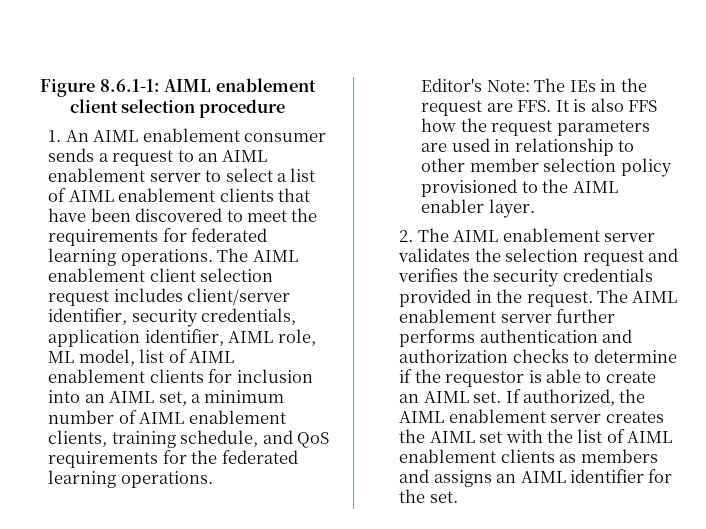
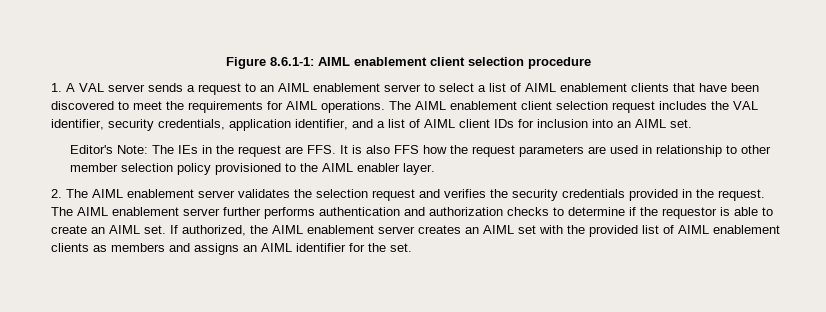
- 1. An AIML enablement consumer sends a request to an AIML enablement server to select a list of AIML enablement clients that have been discovered to meet the requirements for federated learning operations.
+ 1. A VAL server sends a request to an AIML enablement server to select a list of AIML enablement clients that have been discovered to meet the requirements for AIML operations.
- The AIML enablement client selection request includes client/server identifier, security credentials, application identifier, AIML role, ML model, list of AIML enablement clients for inclusion into an AIML set, a minimum number of AIML enablement clients, training schedule, and QoS requirements for the federated learning operations.
+ The AIML enablement client selection request includes the VAL identifier, security credentials, application identifier, and a list of AIML client IDs for inclusion into an AIML set.
- If authorized, the AIML enablement server creates the AIML set with the list of AIML enablement clients as members and assigns an AIML identifier for the set.
+ If authorized, the AIML enablement server creates an AIML set with the provided list of AIML enablement clients as members and assigns an AIML identifier for the set.

